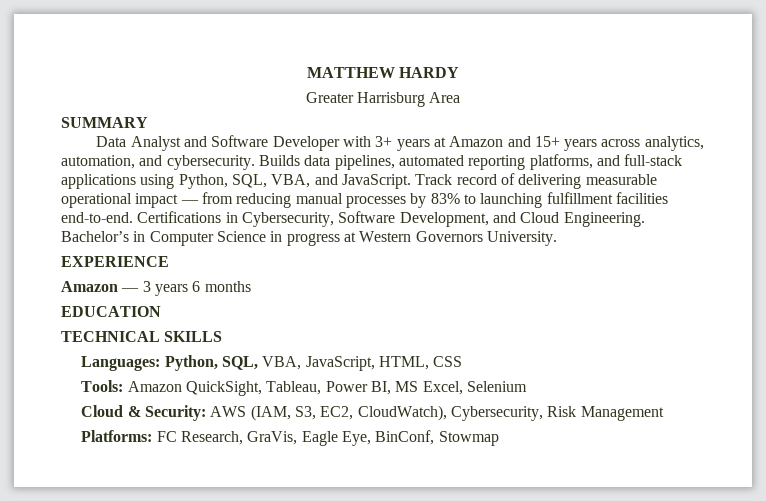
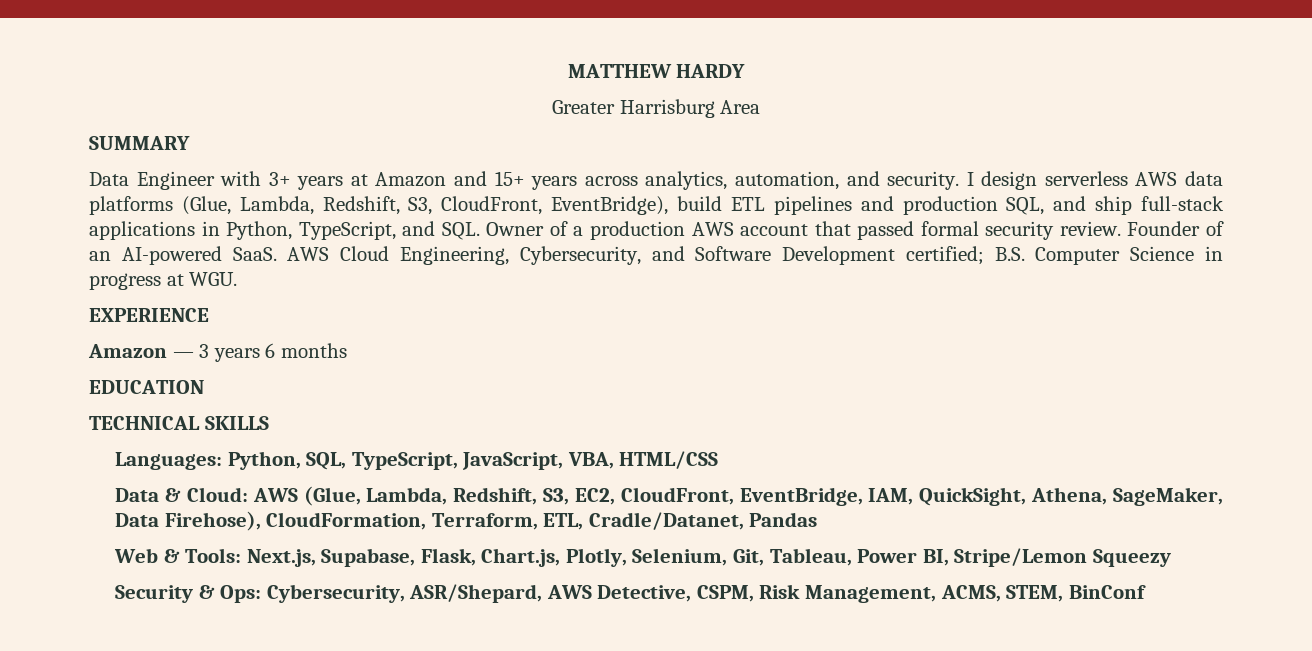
- Data Analyst and Software Developer with 3+ years at Amazon and 15+ years across analytics, automation, and cybersecurity. Builds data pipelines, automated reporting platforms, and full-stack applications using Python, SQL, VBA, and JavaScript. Track record of delivering measurable operational impact — from reducing manual processes by 83% to launching fulfillment facilities end-to-end. Certifications in Cybersecurity, Software Development, and Cloud Engineering. Bachelor’s in Computer Science in progress at Western Governors University.
+ Data Engineer with 3+ years at Amazon and 15+ years across analytics, automation, and security. I design serverless AWS data platforms (Glue, Lambda, Redshift, S3, CloudFront, EventBridge), build ETL pipelines and production SQL, and ship full-stack applications in Python, TypeScript, and SQL. Owner of a production AWS account that passed formal security review. Founder of an AI-powered SaaS. AWS Cloud Engineering, Cybersecurity, and Software Development certified; B.S. Computer Science in progress at WGU.
- Languages: Python, SQL, VBA, JavaScript, HTML, CSS
- Tools: Amazon QuickSight, Tableau, Power BI, MS Excel, Selenium
- Cloud & Security: AWS (IAM, S3, EC2, CloudWatch), Cybersecurity, Risk Management
- Platforms: FC Research, GraVis, Eagle Eye, BinConf, Stowmap
+ Languages: Python, SQL, TypeScript, JavaScript, VBA, HTML/CSS
+ Data & Cloud: AWS (Glue, Lambda, Redshift, S3, EC2, CloudFront, EventBridge, IAM, QuickSight, Athena, SageMaker, Data Firehose), CloudFormation, Terraform, ETL, Cradle/Datanet, Pandas
+ Web & Tools: Next.js, Supabase, Flask, Chart.js, Plotly, Selenium, Git, Tableau, Power BI, Stripe/Lemon Squeezy
+ Security & Ops: Cybersecurity, ASR/Shepard, AWS Detective, CSPM, Risk Management, ACMS, STEM, BinConf

